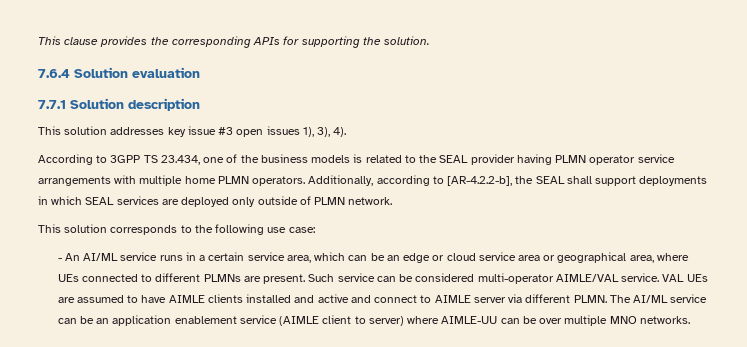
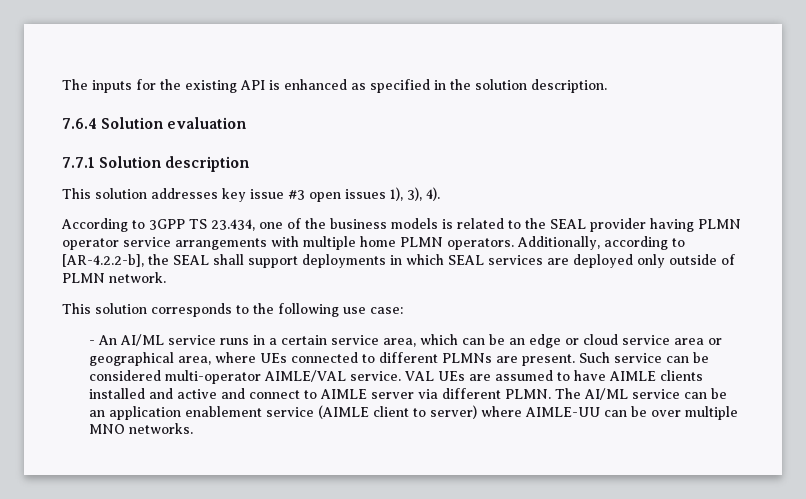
- This clause provides the corresponding APIs for supporting the solution.
+ The inputs for the existing API is enhanced as specified in the solution description.

